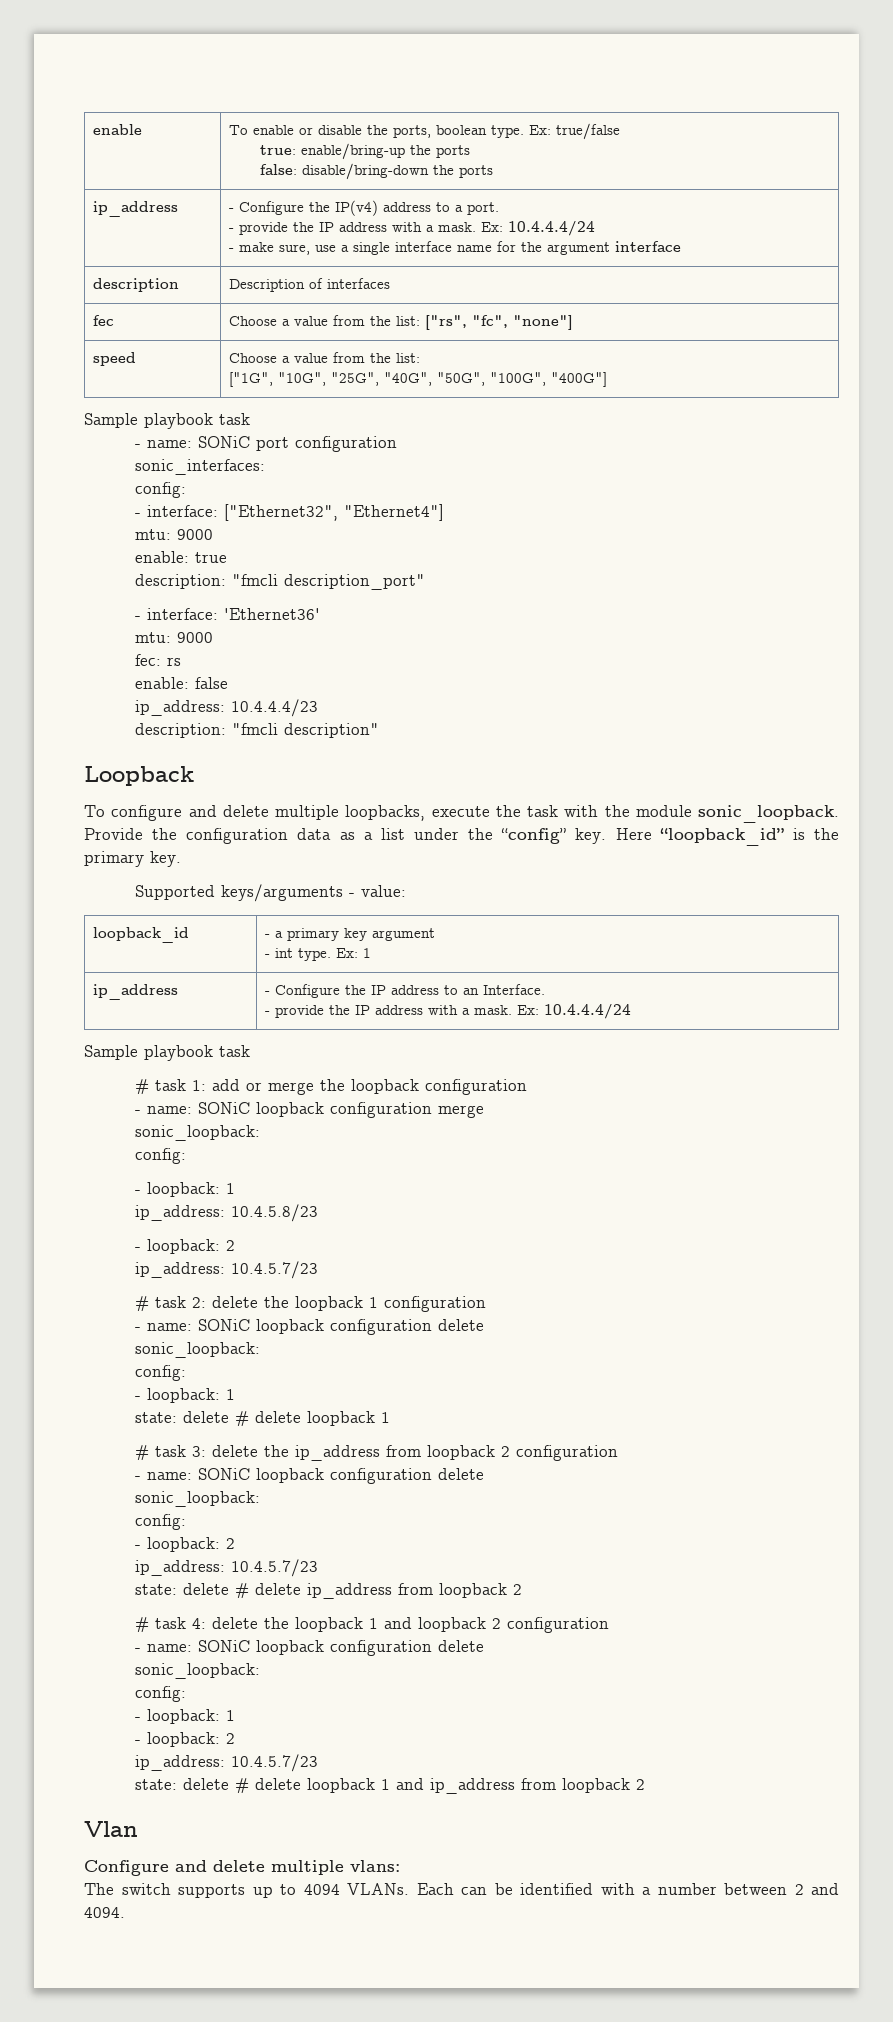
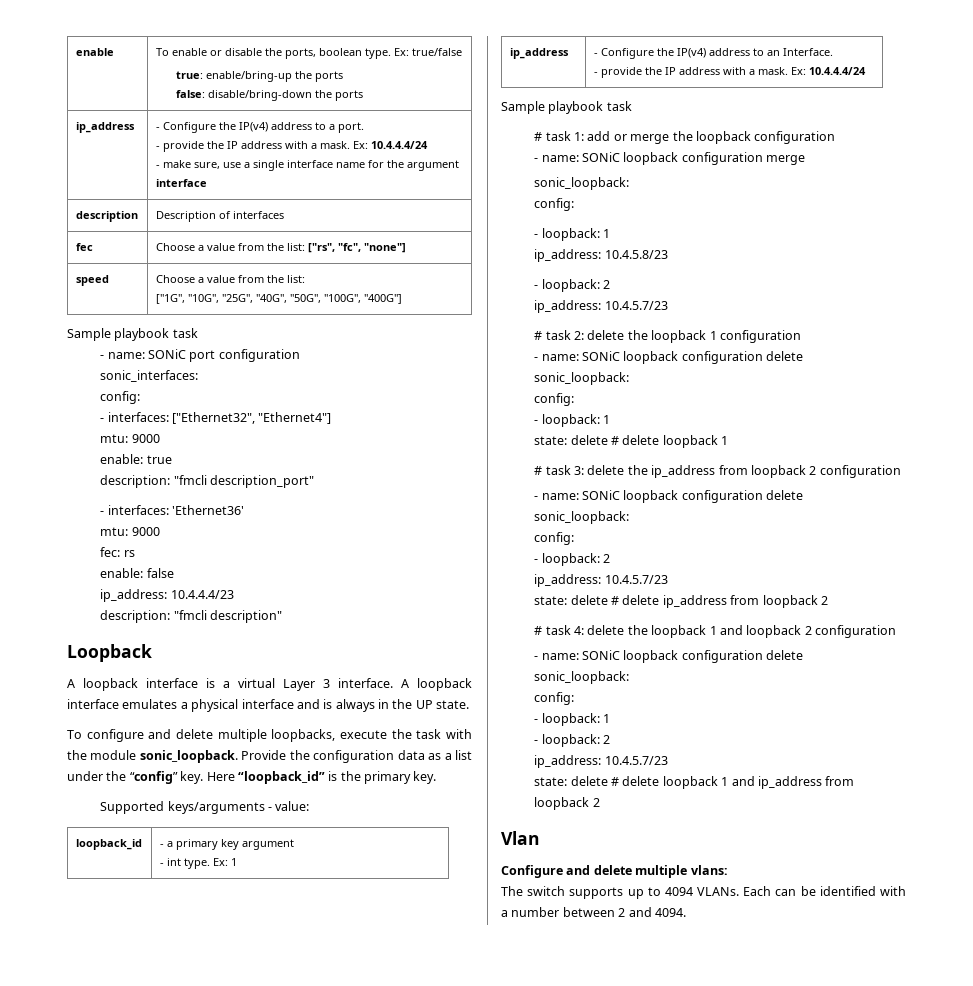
- - interface: ["Ethernet32", "Ethernet4"]
+ - interfaces: ["Ethernet32", "Ethernet4"]
- - interface: 'Ethernet36'
+ - interfaces: 'Ethernet36'
+ A loopback interface is a virtual Layer 3 interface. A loopback interface emulates a physical interface and is always in the UP state.
- ip_address | - Configure the IP address to an Interface.
+ ip_address | - Configure the IP(v4) address to an Interface.

